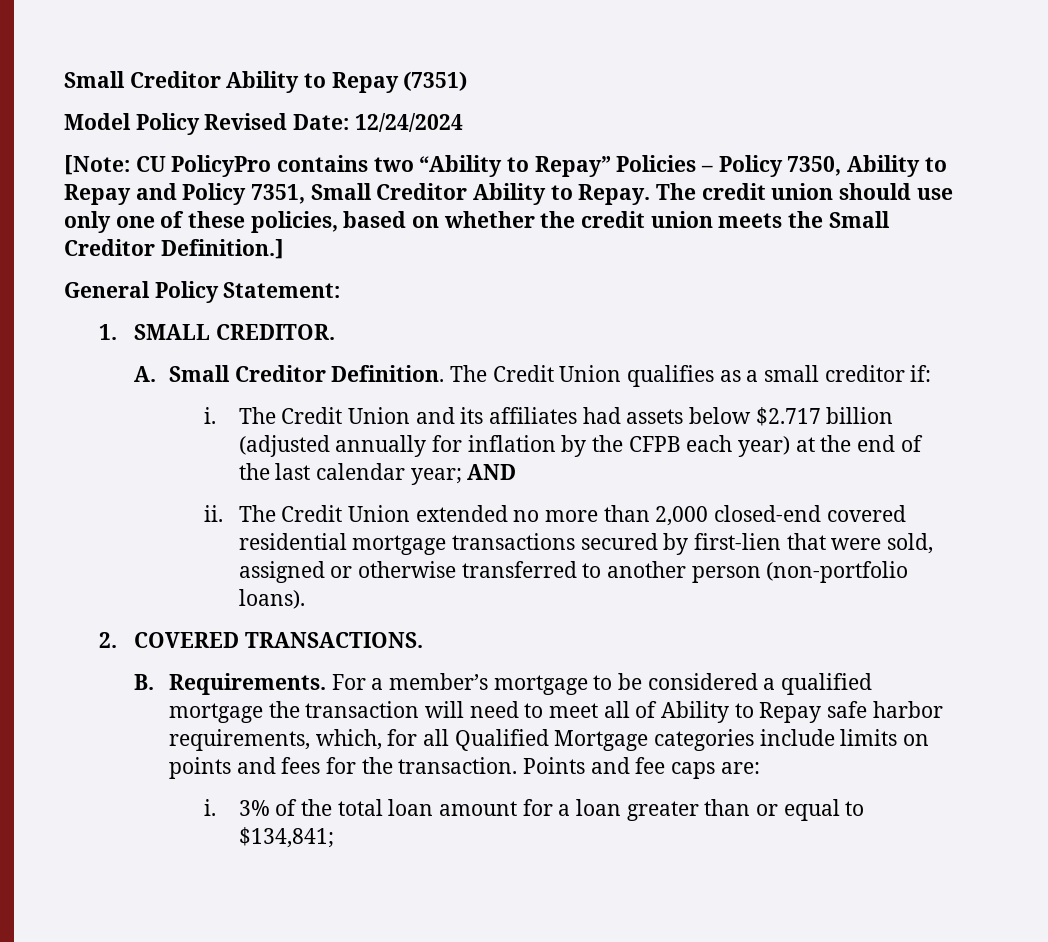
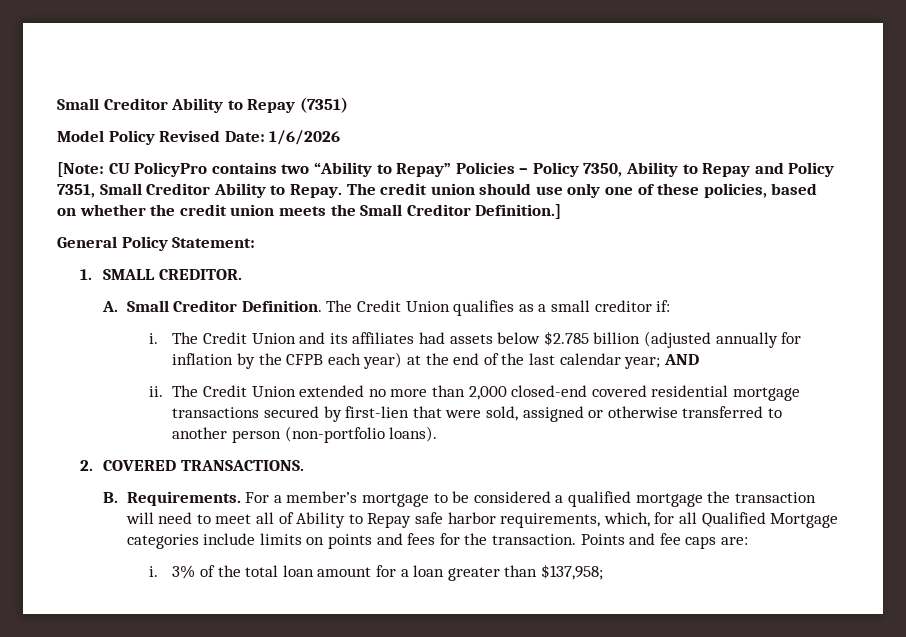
- Model Policy Revised Date: 12/24/2024
+ Model Policy Revised Date: 1/6/2026
- The Credit Union and its affiliates had assets below $2.717 billion (adjusted annually for inflation by the CFPB each year) at the end of the last calendar year; AND
+ The Credit Union and its affiliates had assets below $2.785 billion (adjusted annually for inflation by the CFPB each year) at the end of the last calendar year; AND
- 3% of the total loan amount for a loan greater than or equal to $134,841;
+ 3% of the total loan amount for a loan greater than $137,958;

